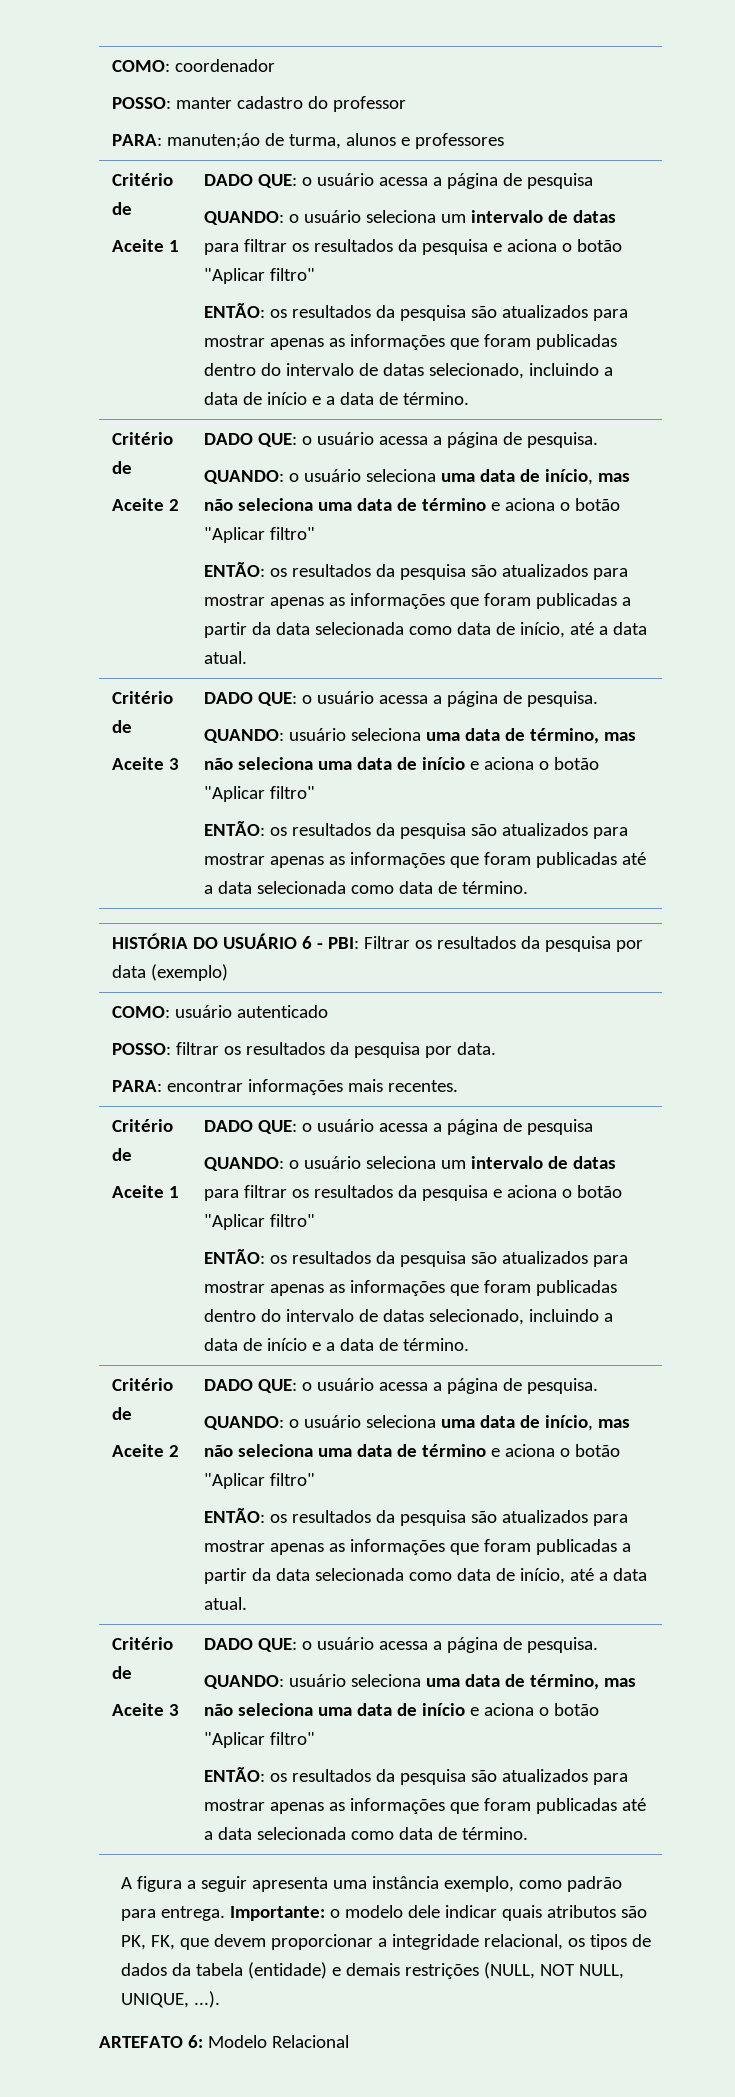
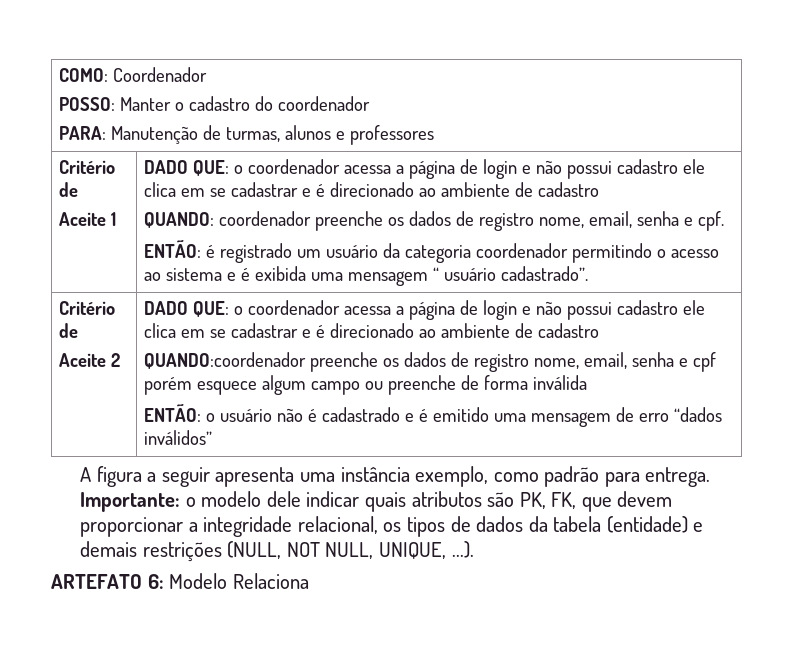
- COMO: coordenador
- POSSO: manter cadastro do professor
- PARA: manuten;áo de turma, alunos e professores
+ COMO: Coordenador
+ POSSO: Manter o cadastro do coordenador
+ PARA: Manutenção de turmas, alunos e professores
  Critério de
- Aceite 1 | DADO QUE: o usuário acessa a página de pesquisa
- QUANDO: o usuário seleciona um intervalo de datas para filtrar os resultados da pesquisa e aciona o botão "Aplicar filtro"
- ENTÃO: os resultados da pesquisa são atualizados para mostrar apenas as informações que foram publicadas dentro do intervalo de datas selecionado, incluindo a data de início e a data de término.
+ Aceite 1 | DADO QUE: o coordenador acessa a página de login e não possui cadastro ele clica em se cadastrar e é direcionado ao ambiente de cadastro
+ QUANDO: coordenador preenche os dados de registro nome, email, senha e cpf.
+ ENTÃO: é registrado um usuário da categoria coordenador permitindo o acesso ao sistema e é exibida uma mensagem “ usuário cadastrado”.
  Critério de
- Aceite 2 | DADO QUE: o usuário acessa a página de pesquisa.
- QUANDO: o usuário seleciona uma data de início, mas não seleciona uma data de término e aciona o botão "Aplicar filtro"
- ENTÃO: os resultados da pesquisa são atualizados para mostrar apenas as informações que foram publicadas a partir da data selecionada como data de início, até a data atual.
- Critério de
- Aceite 3 | DADO QUE: o usuário acessa a página de pesquisa.
- QUANDO: usuário seleciona uma data de término, mas não seleciona uma data de início e aciona o botão "Aplicar filtro"
- ENTÃO: os resultados da pesquisa são atualizados para mostrar apenas as informações que foram publicadas até a data selecionada como data de término.
- HISTÓRIA DO USUÁRIO 6 - PBI: Filtrar os resultados da pesquisa por data (exemplo)
- COMO: usuário autenticado
- POSSO: filtrar os resultados da pesquisa por data.
- PARA: encontrar informações mais recentes.
- Critério de
- Aceite 1 | DADO QUE: o usuário acessa a página de pesquisa
- QUANDO: o usuário seleciona um intervalo de datas para filtrar os resultados da pesquisa e aciona o botão "Aplicar filtro"
- ENTÃO: os resultados da pesquisa são atualizados para mostrar apenas as informações que foram publicadas dentro do intervalo de datas selecionado, incluindo a data de início e a data de término.
- Critério de
- Aceite 2 | DADO QUE: o usuário acessa a página de pesquisa.
- QUANDO: o usuário seleciona uma data de início, mas não seleciona uma data de término e aciona o botão "Aplicar filtro"
- ENTÃO: os resultados da pesquisa são atualizados para mostrar apenas as informações que foram publicadas a partir da data selecionada como data de início, até a data atual.
- Critério de
- Aceite 3 | DADO QUE: o usuário acessa a página de pesquisa.
- QUANDO: usuário seleciona uma data de término, mas não seleciona uma data de início e aciona o botão "Aplicar filtro"
- ENTÃO: os resultados da pesquisa são atualizados para mostrar apenas as informações que foram publicadas até a data selecionada como data de término.
+ Aceite 2 | DADO QUE: o coordenador acessa a página de login e não possui cadastro ele clica em se cadastrar e é direcionado ao ambiente de cadastro
+ QUANDO:coordenador preenche os dados de registro nome, email, senha e cpf porém esquece algum campo ou preenche de forma inválida
+ ENTÃO: o usuário não é cadastrado e é emitido uma mensagem de erro “dados inválidos”
- ARTEFATO 6: Modelo Relacional
+ ARTEFATO 6: Modelo Relaciona

